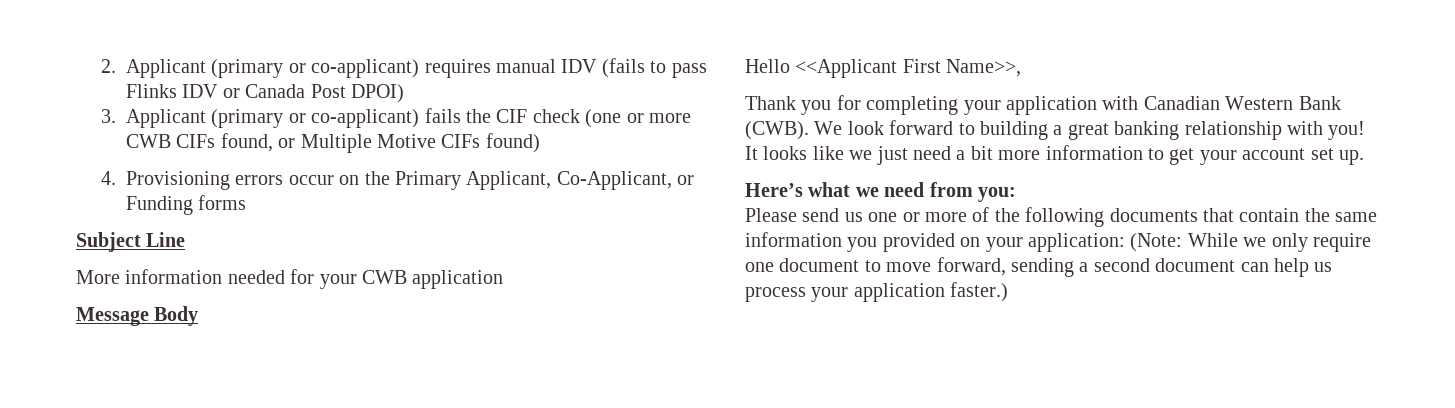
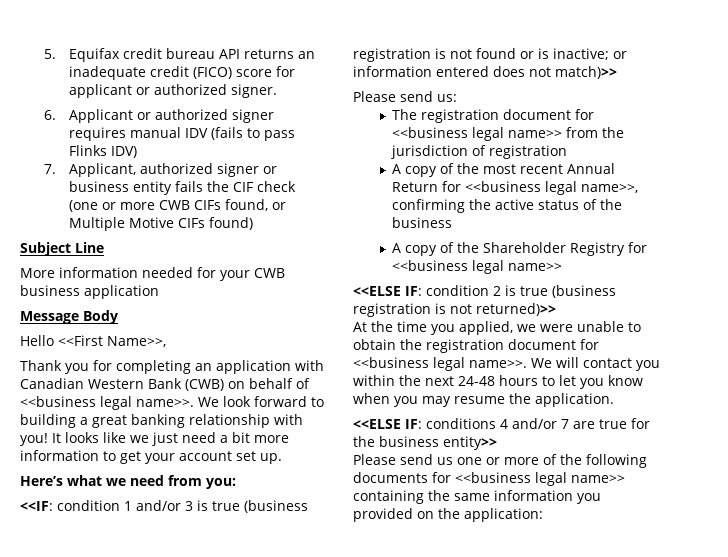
- 2. Applicant (primary or co-applicant) requires manual IDV (fails to pass Flinks IDV or Canada Post DPOI)
- 3. Applicant (primary or co-applicant) fails the CIF check (one or more CWB CIFs found, or Multiple Motive CIFs found)
+ 5. Equifax credit bureau API returns an inadequate credit (FICO) score for applicant or authorized signer.
+ 6. Applicant or authorized signer requires manual IDV (fails to pass Flinks IDV)
+ 7. Applicant, authorized signer or business entity fails the CIF check (one or more CWB CIFs found, or Multiple Motive CIFs found)
- 4. Provisioning errors occur on the Primary Applicant, Co-Applicant, or Funding forms
- More information needed for your CWB application
+ More information needed for your CWB business application
- Hello <<Applicant First Name>>,
+ Hello <<First Name>>,
- Thank you for completing your application with Canadian Western Bank (CWB).
+ Thank you for completing an application with Canadian Western Bank (CWB) on behalf of <<business legal name>>.
+ <<IF: condition 1 and/or 3 is true (business registration is not found or is inactive; or information entered does not match)>>
+ Please send us:
+ The registration document for <<business legal name>> from the jurisdiction of registration
+ A copy of the most recent Annual Return for <<business legal name>>, confirming the active status of the business
+ A copy of the Shareholder Registry for <<business legal name>>
+ <<ELSE IF: condition 2 is true (business registration is not returned)>>
+ At the time you applied, we were unable to obtain the registration document for <<business legal name>>. We will contact you within the next 24-48 hours to let you know when you may resume the application.
+ <<ELSE IF: conditions 4 and/or 7 are true for the business entity>>
- Please send us one or more of the following documents that contain the same information you provided on your application: (Note: While we only require one document to move forward, sending a second document can help us process your application faster.)
+ Please send us one or more of the following documents for <<business legal name>> containing the same information you provided on the application:

